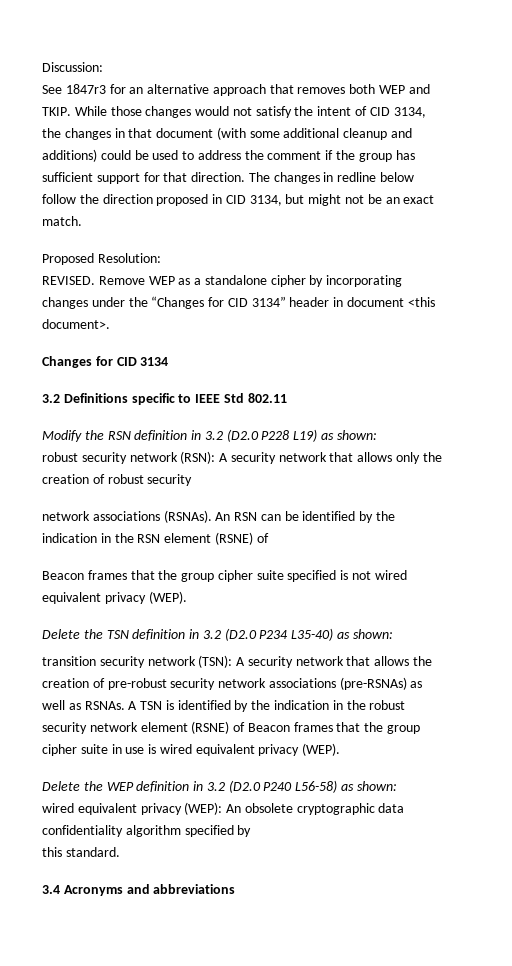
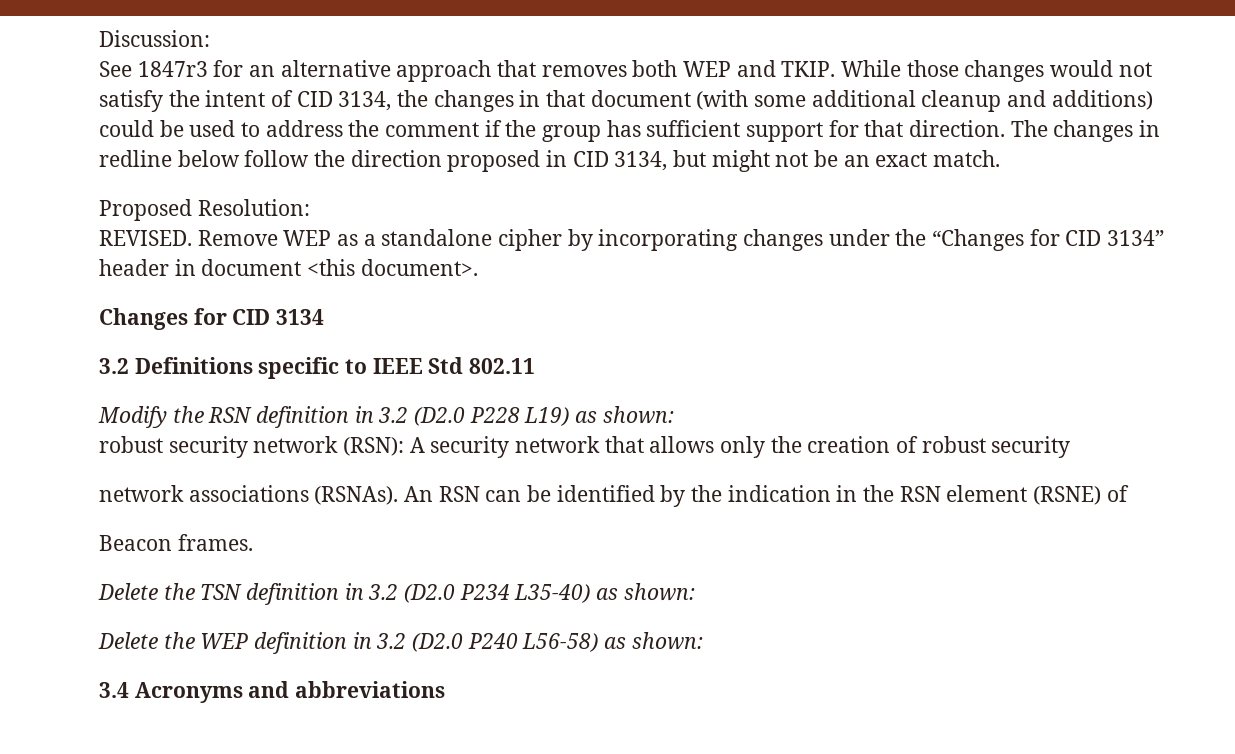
- Beacon frames that the group cipher suite specified is not wired equivalent privacy (WEP).
+ Beacon frames.
- transition security network (TSN): A security network that allows the creation of pre-robust security network associations (pre-RSNAs) as well as RSNAs. A TSN is identified by the indication in the robust security network element (RSNE) of Beacon frames that the group cipher suite in use is wired equivalent privacy (WEP).
- wired equivalent privacy (WEP): An obsolete cryptographic data confidentiality algorithm specified by
- this standard.

